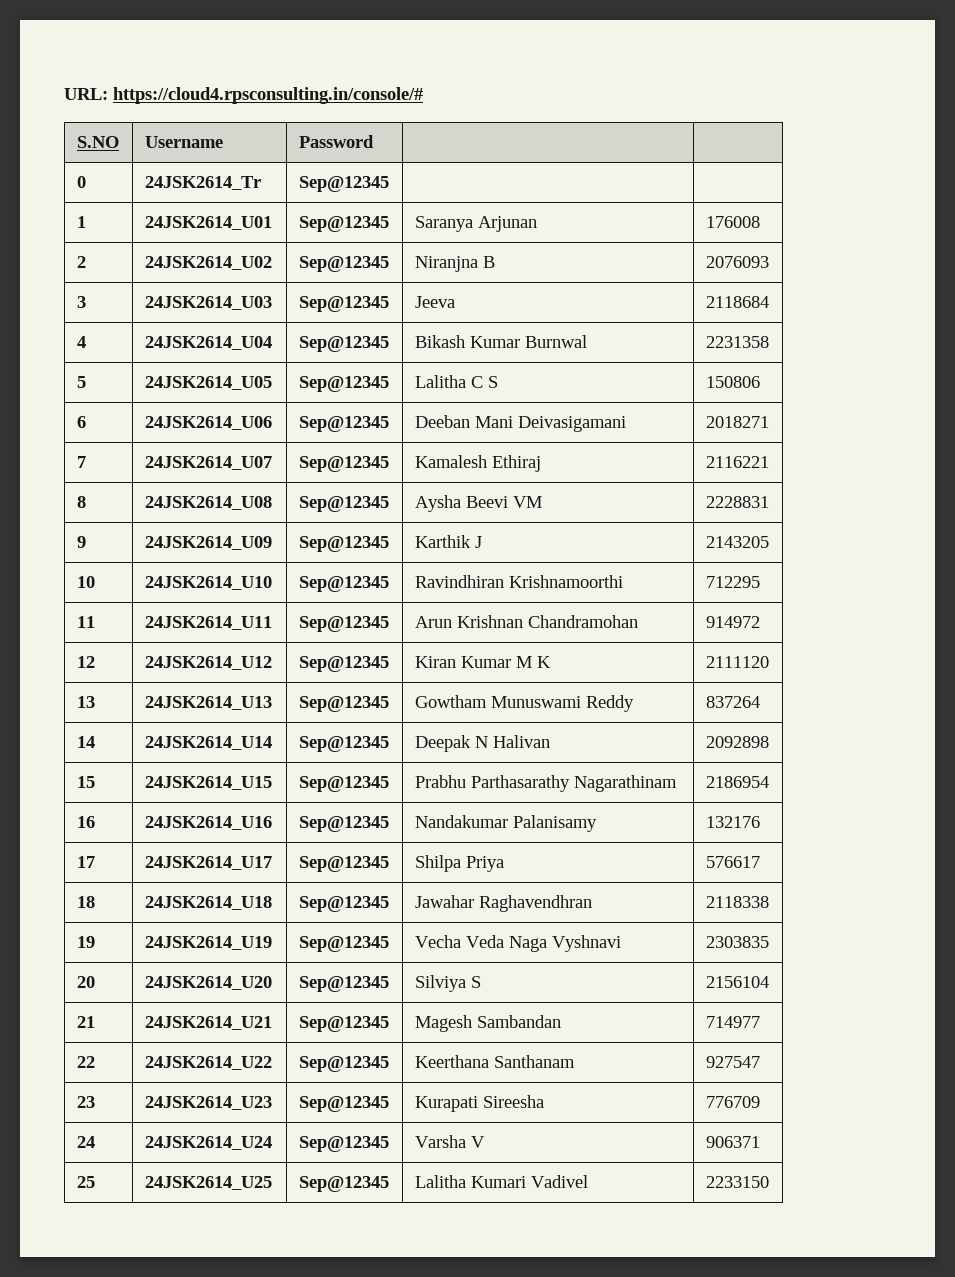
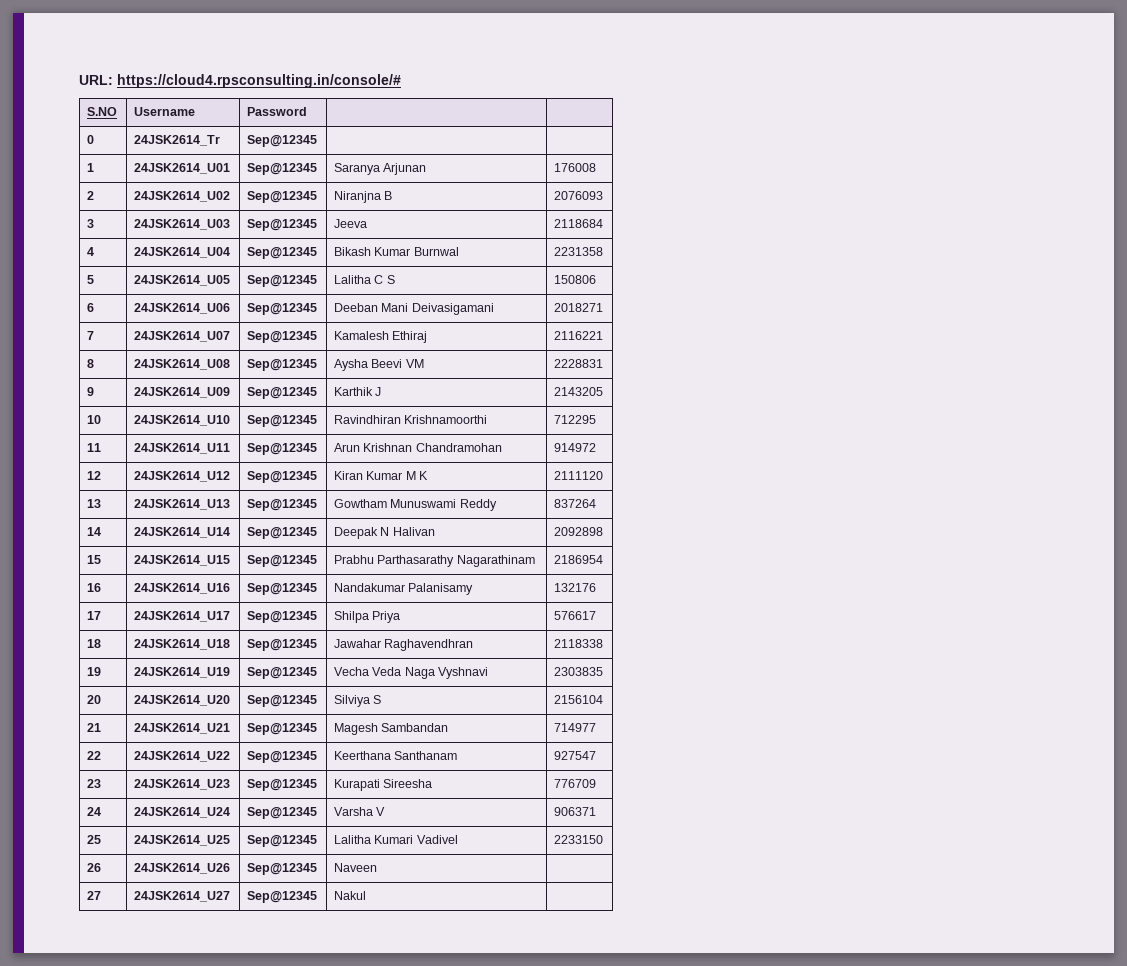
+ 26 | 24JSK2614_U26 | Sep@12345 | Naveen |
+ 27 | 24JSK2614_U27 | Sep@12345 | Nakul |

